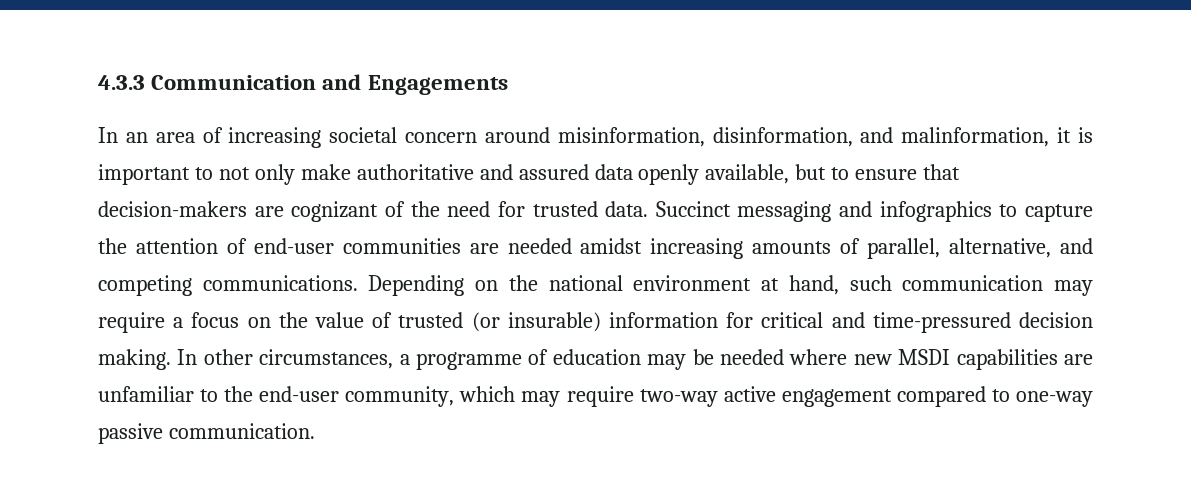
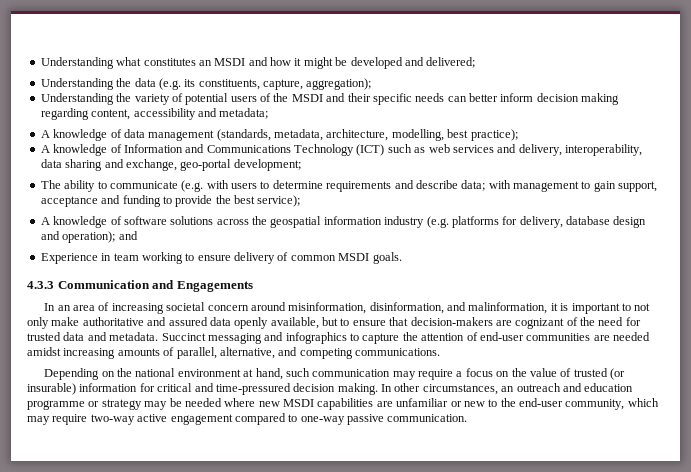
+ Understanding what constitutes an MSDI and how it might be developed and delivered;
+ Understanding the data (e.g. its constituents, capture, aggregation);
+ Understanding the variety of potential users of the MSDI and their specific needs can better inform decision making regarding content, accessibility and metadata;
+ A knowledge of data management (standards, metadata, architecture, modelling, best practice);
+ A knowledge of Information and Communications Technology (ICT) such as web services and delivery, interoperability, data sharing and exchange, geo-portal development;
+ The ability to communicate (e.g. with users to determine requirements and describe data; with management to gain support, acceptance and funding to provide the best service);
+ A knowledge of software solutions across the geospatial information industry (e.g. platforms for delivery, database design and operation); and
+ Experience in team working to ensure delivery of common MSDI goals.
- In an area of increasing societal concern around misinformation, disinformation, and malinformation, it is important to not only make authoritative and assured data openly available, but to ensure that decision-makers are cognizant of the need for trusted data.
+ In an area of increasing societal concern around misinformation, disinformation, and malinformation, it is important to not only make authoritative and assured data openly available, but to ensure that decision-makers are cognizant of the need for trusted data and metadata.
- Succinct messaging and infographics to capture the attention of end-user communities are needed amidst increasing amounts of parallel, alternative, and competing communications. Depending on the national environment at hand, such communication may require a focus on the value of trusted (or insurable) information for critical and time-pressured decision making.
+ Succinct messaging and infographics to capture the attention of end-user communities are needed amidst increasing amounts of parallel, alternative, and competing communications.
+ Depending on the national environment at hand, such communication may require a focus on the value of trusted (or insurable) information for critical and time-pressured decision making.
- In other circumstances, a programme of education may be needed where new MSDI capabilities are unfamiliar to the end-user community, which may require two-way active engagement compared to one-way passive communication.
+ In other circumstances, an outreach and education programme or strategy may be needed where new MSDI capabilities are unfamiliar or new to the end-user community, which may require two-way active engagement compared to one-way passive communication.

